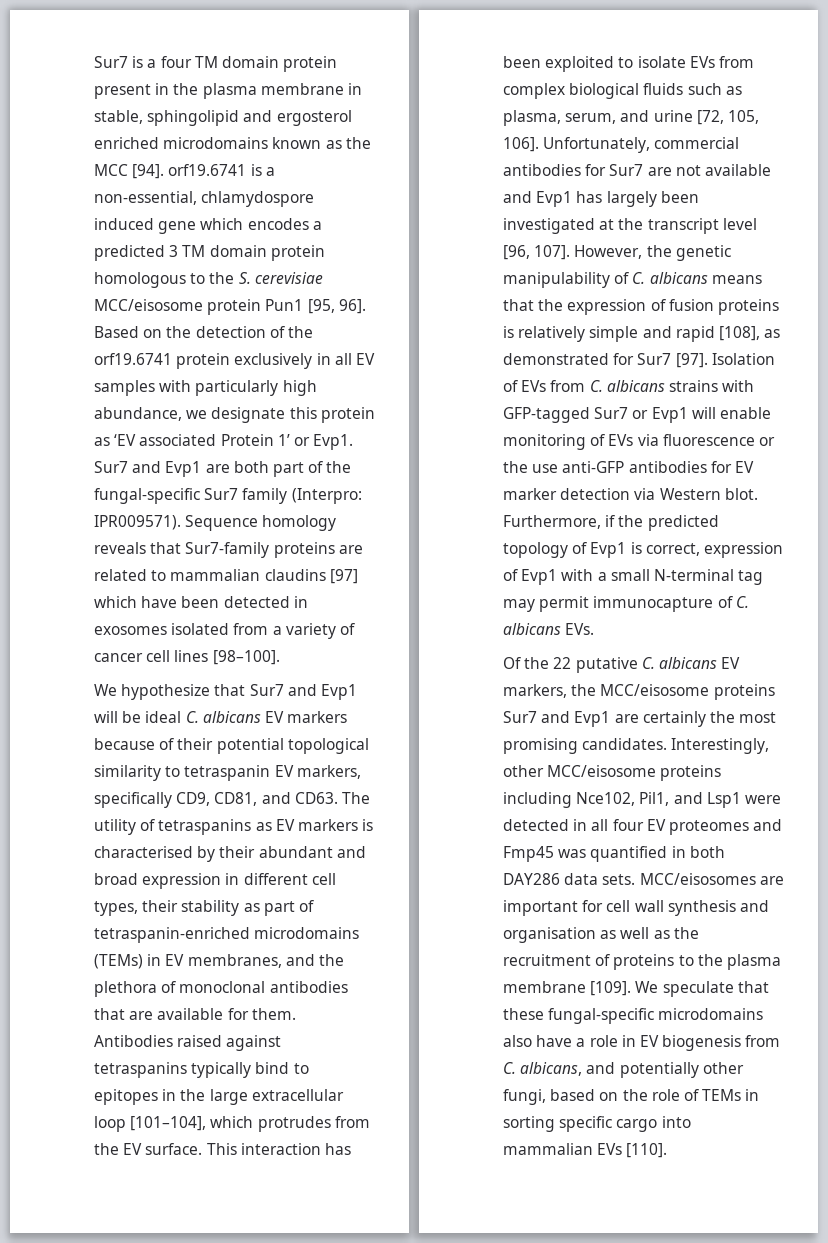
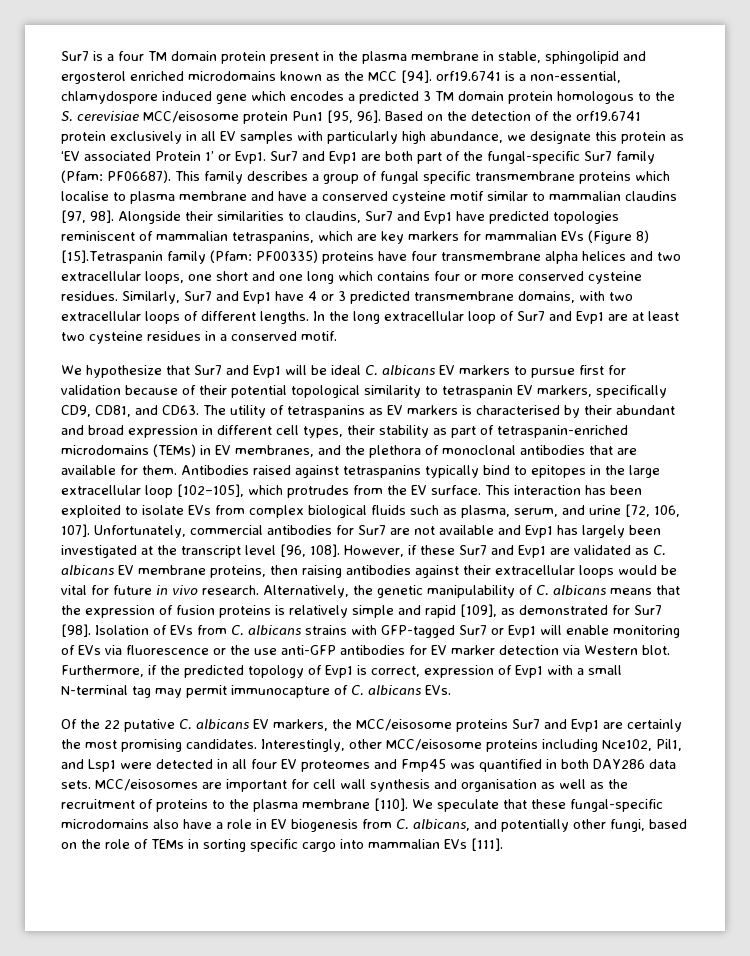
- Sur7 and Evp1 are both part of the fungal-specific Sur7 family (Interpro: IPR009571). Sequence homology reveals that Sur7-family proteins are related to mammalian claudins [97] which have been detected in exosomes isolated from a variety of cancer cell lines [98–100].
+ Sur7 and Evp1 are both part of the fungal-specific Sur7 family (Pfam: PF06687). This family describes a group of fungal specific transmembrane proteins which localise to plasma membrane and have a conserved cysteine motif similar to mammalian claudins [97, 98]. Alongside their similarities to claudins, Sur7 and Evp1 have predicted topologies reminiscent of mammalian tetraspanins, which are key markers for mammalian EVs (Figure 8) [15].Tetraspanin family (Pfam: PF00335) proteins have four transmembrane alpha helices and two extracellular loops, one short and one long which contains four or more conserved cysteine residues. Similarly, Sur7 and Evp1 have 4 or 3 predicted transmembrane domains, with two extracellular loops of different lengths. In the long extracellular loop of Sur7 and Evp1 are at least two cysteine residues in a conserved motif.
- We hypothesize that Sur7 and Evp1 will be ideal C. albicans EV markers because of their potential topological similarity to tetraspanin EV markers, specifically CD9, CD81, and CD63.
+ We hypothesize that Sur7 and Evp1 will be ideal C. albicans EV markers to pursue first for validation because of their potential topological similarity to tetraspanin EV markers, specifically CD9, CD81, and CD63.
- Antibodies raised against tetraspanins typically bind to epitopes in the large extracellular loop [101–104], which protrudes from the EV surface.
+ Antibodies raised against tetraspanins typically bind to epitopes in the large extracellular loop [102–105], which protrudes from the EV surface.
- This interaction has been exploited to isolate EVs from complex biological fluids such as plasma, serum, and urine [72, 105, 106].
+ This interaction has been exploited to isolate EVs from complex biological fluids such as plasma, serum, and urine [72, 106, 107].
- Unfortunately, commercial antibodies for Sur7 are not available and Evp1 has largely been investigated at the transcript level [96, 107]. However, the genetic manipulability of C. albicans means that the expression of fusion proteins is relatively simple and rapid [108], as demonstrated for Sur7 [97].
+ Unfortunately, commercial antibodies for Sur7 are not available and Evp1 has largely been investigated at the transcript level [96, 108]. However, if these Sur7 and Evp1 are validated as C. albicans EV membrane proteins, then raising antibodies against their extracellular loops would be vital for future in vivo research. Alternatively, the genetic manipulability of C. albicans means that the expression of fusion proteins is relatively simple and rapid [109], as demonstrated for Sur7 [98].
- MCC/eisosomes are important for cell wall synthesis and organisation as well as the recruitment of proteins to the plasma membrane [109].
+ MCC/eisosomes are important for cell wall synthesis and organisation as well as the recruitment of proteins to the plasma membrane [110].
- We speculate that these fungal-specific microdomains also have a role in EV biogenesis from C. albicans, and potentially other fungi, based on the role of TEMs in sorting specific cargo into mammalian EVs [110].
+ We speculate that these fungal-specific microdomains also have a role in EV biogenesis from C. albicans, and potentially other fungi, based on the role of TEMs in sorting specific cargo into mammalian EVs [111].

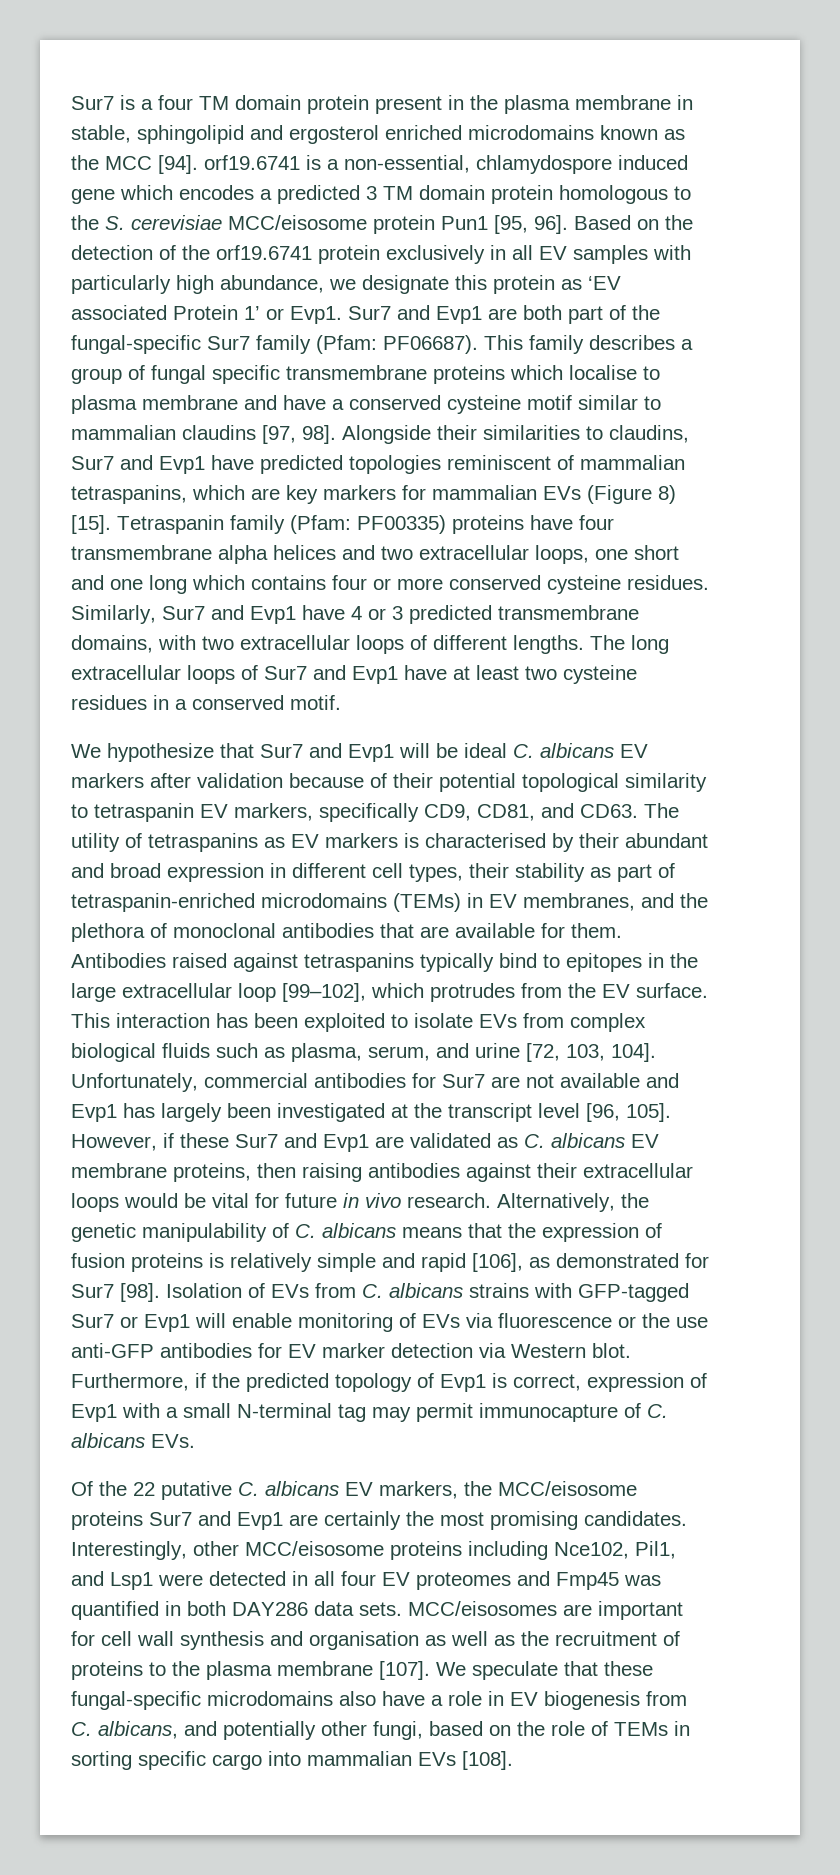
- Alongside their similarities to claudins, Sur7 and Evp1 have predicted topologies reminiscent of mammalian tetraspanins, which are key markers for mammalian EVs (Figure 8) [15].Tetraspanin family (Pfam: PF00335) proteins have four transmembrane alpha helices and two extracellular loops, one short and one long which contains four or more conserved cysteine residues.
+ Alongside their similarities to claudins, Sur7 and Evp1 have predicted topologies reminiscent of mammalian tetraspanins, which are key markers for mammalian EVs (Figure 8) [15]. Tetraspanin family (Pfam: PF00335) proteins have four transmembrane alpha helices and two extracellular loops, one short and one long which contains four or more conserved cysteine residues.
- In the long extracellular loop of Sur7 and Evp1 are at least two cysteine residues in a conserved motif.
+ The long extracellular loops of Sur7 and Evp1 have at least two cysteine residues in a conserved motif.
- We hypothesize that Sur7 and Evp1 will be ideal C. albicans EV markers to pursue first for validation because of their potential topological similarity to tetraspanin EV markers, specifically CD9, CD81, and CD63.
+ We hypothesize that Sur7 and Evp1 will be ideal C. albicans EV markers after validation because of their potential topological similarity to tetraspanin EV markers, specifically CD9, CD81, and CD63.
- Antibodies raised against tetraspanins typically bind to epitopes in the large extracellular loop [102–105], which protrudes from the EV surface.
+ Antibodies raised against tetraspanins typically bind to epitopes in the large extracellular loop [99–102], which protrudes from the EV surface.
- This interaction has been exploited to isolate EVs from complex biological fluids such as plasma, serum, and urine [72, 106, 107].
+ This interaction has been exploited to isolate EVs from complex biological fluids such as plasma, serum, and urine [72, 103, 104].
- Unfortunately, commercial antibodies for Sur7 are not available and Evp1 has largely been investigated at the transcript level [96, 108].
+ Unfortunately, commercial antibodies for Sur7 are not available and Evp1 has largely been investigated at the transcript level [96, 105].
- Alternatively, the genetic manipulability of C. albicans means that the expression of fusion proteins is relatively simple and rapid [109], as demonstrated for Sur7 [98].
+ Alternatively, the genetic manipulability of C. albicans means that the expression of fusion proteins is relatively simple and rapid [106], as demonstrated for Sur7 [98].
- MCC/eisosomes are important for cell wall synthesis and organisation as well as the recruitment of proteins to the plasma membrane [110].
+ MCC/eisosomes are important for cell wall synthesis and organisation as well as the recruitment of proteins to the plasma membrane [107].
- We speculate that these fungal-specific microdomains also have a role in EV biogenesis from C. albicans, and potentially other fungi, based on the role of TEMs in sorting specific cargo into mammalian EVs [111].
+ We speculate that these fungal-specific microdomains also have a role in EV biogenesis from C. albicans, and potentially other fungi, based on the role of TEMs in sorting specific cargo into mammalian EVs [108].

